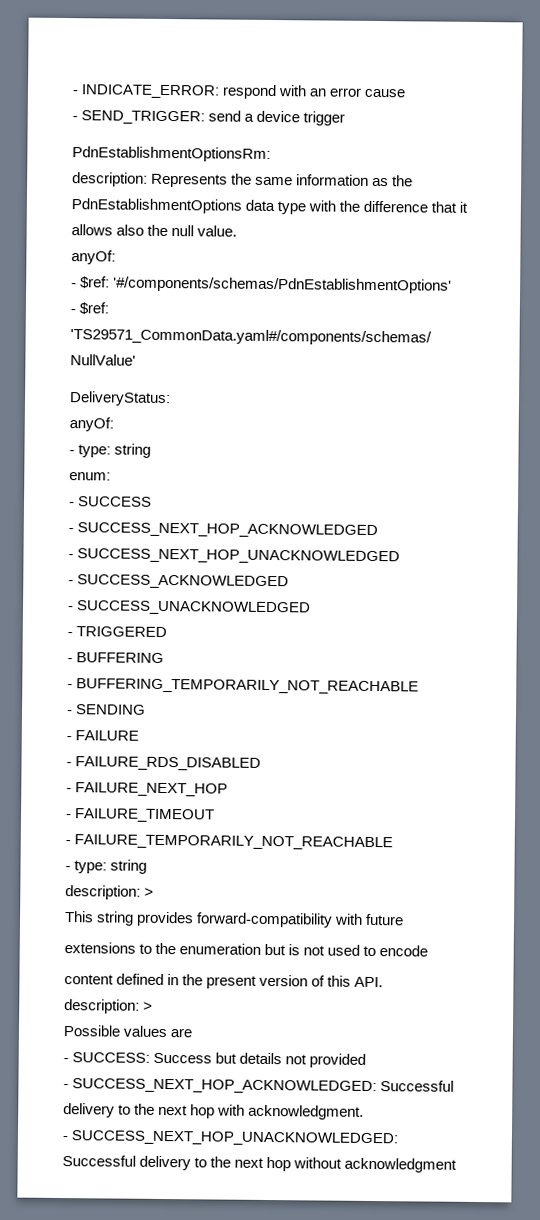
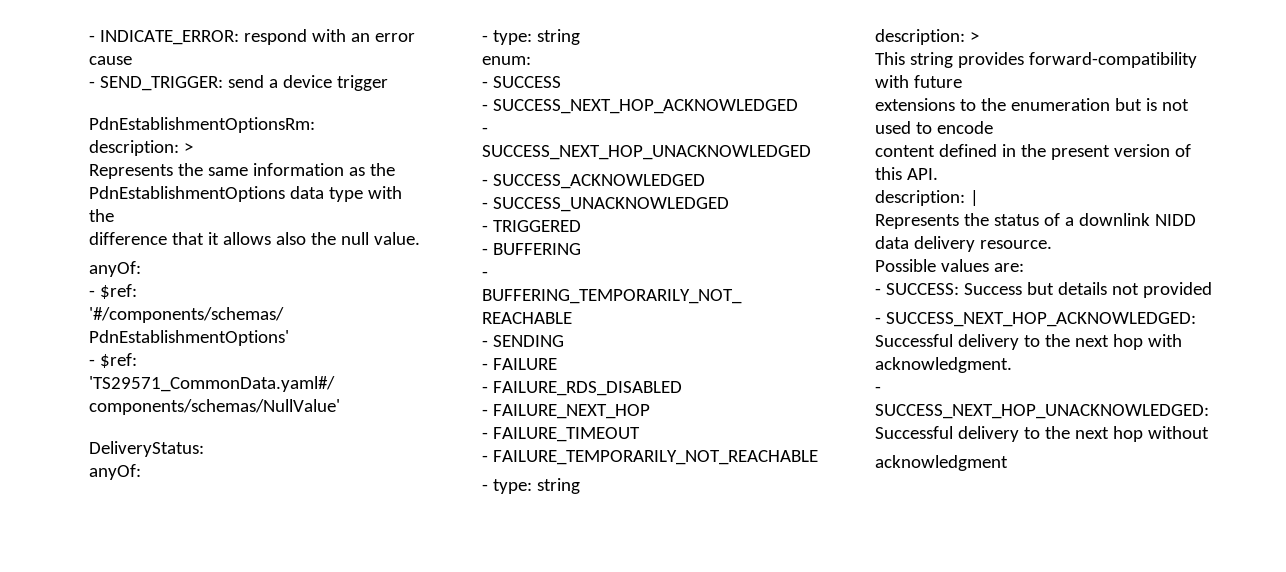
  PdnEstablishmentOptionsRm:
- description: Represents the same information as the PdnEstablishmentOptions data type with the difference that it allows also the null value.
+ description: >
+ Represents the same information as the PdnEstablishmentOptions data type with the
+ difference that it allows also the null value.
  content defined in the present version of this API.
- description: >
+ description: |
+ Represents the status of a downlink NIDD data delivery resource.
- Possible values are
+ Possible values are:
- - SUCCESS_NEXT_HOP_UNACKNOWLEDGED: Successful delivery to the next hop without acknowledgment
+ - SUCCESS_NEXT_HOP_UNACKNOWLEDGED: Successful delivery to the next hop without
+ acknowledgment

